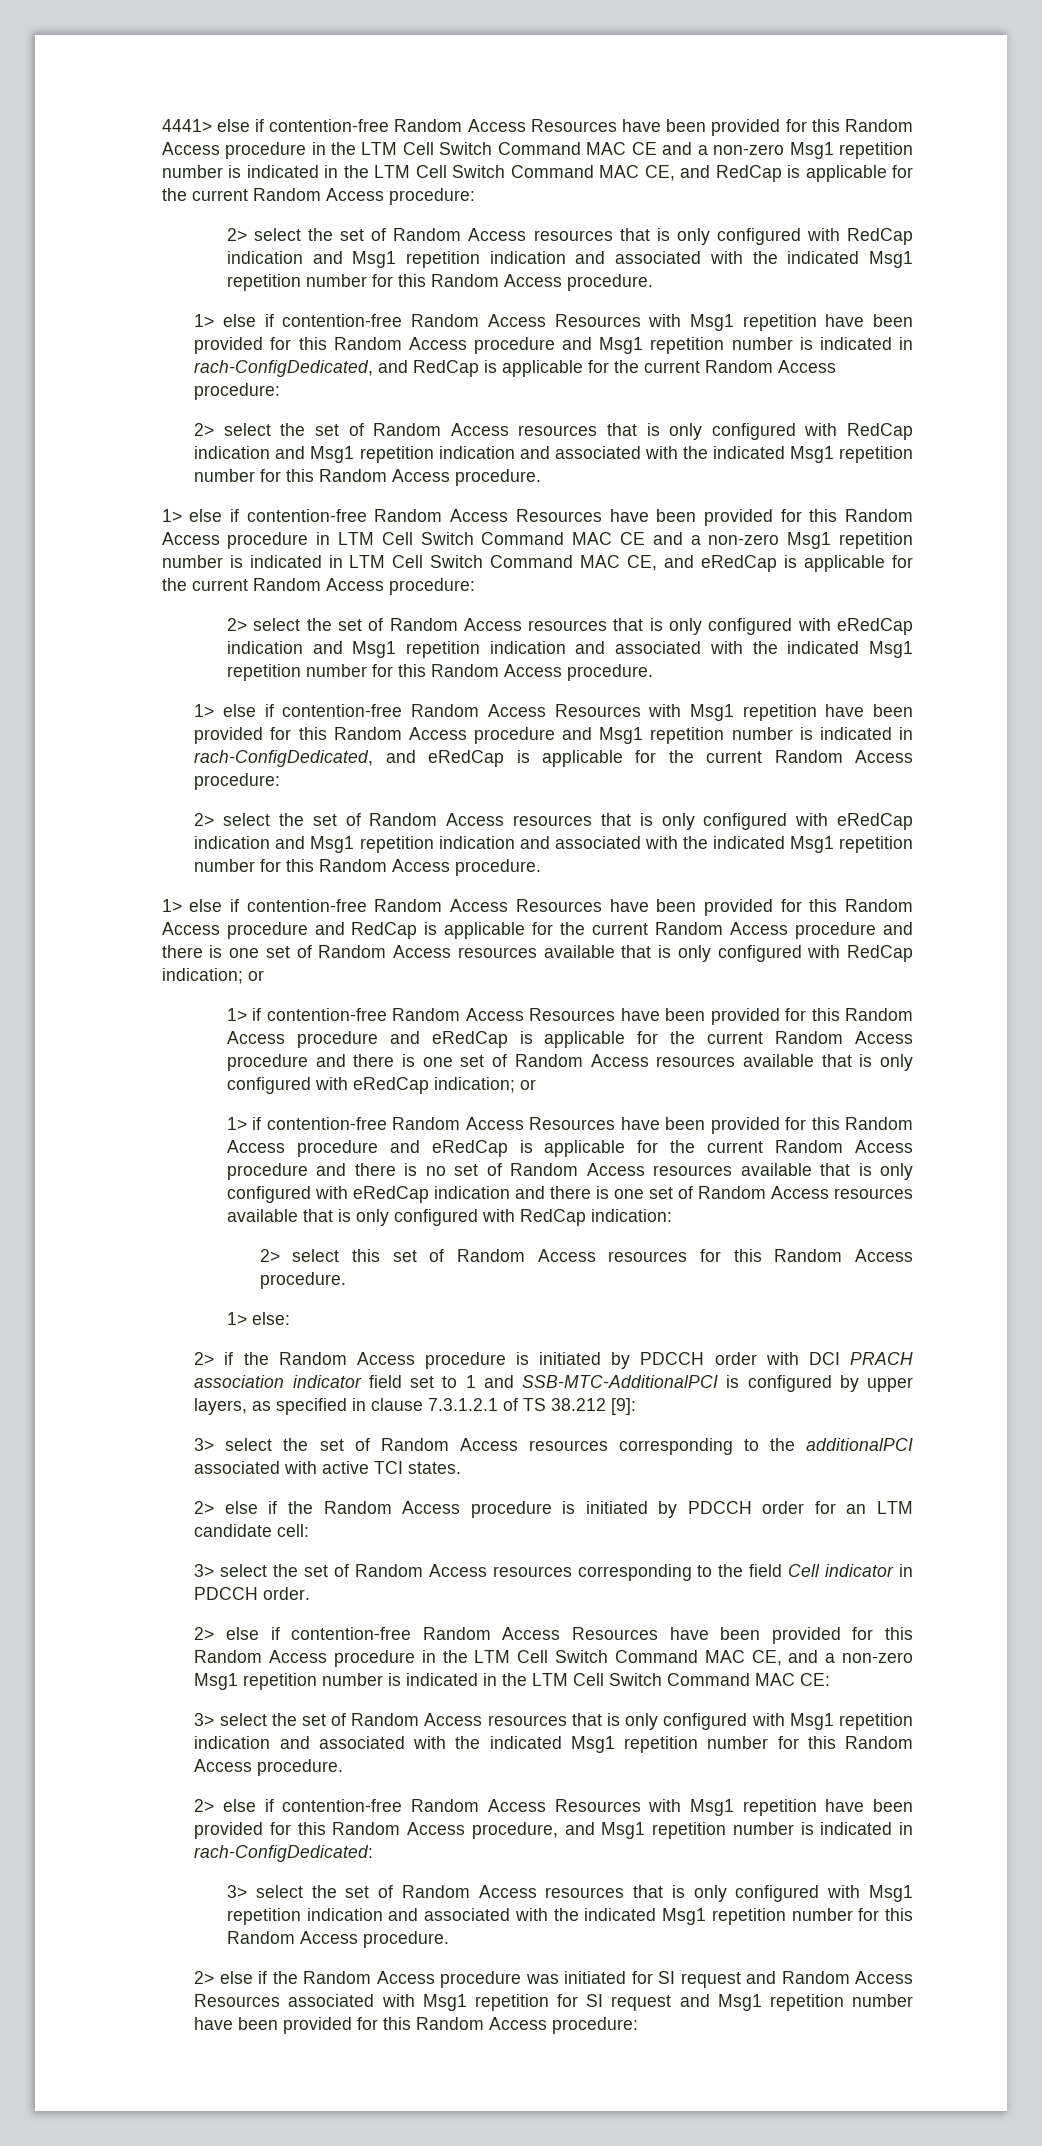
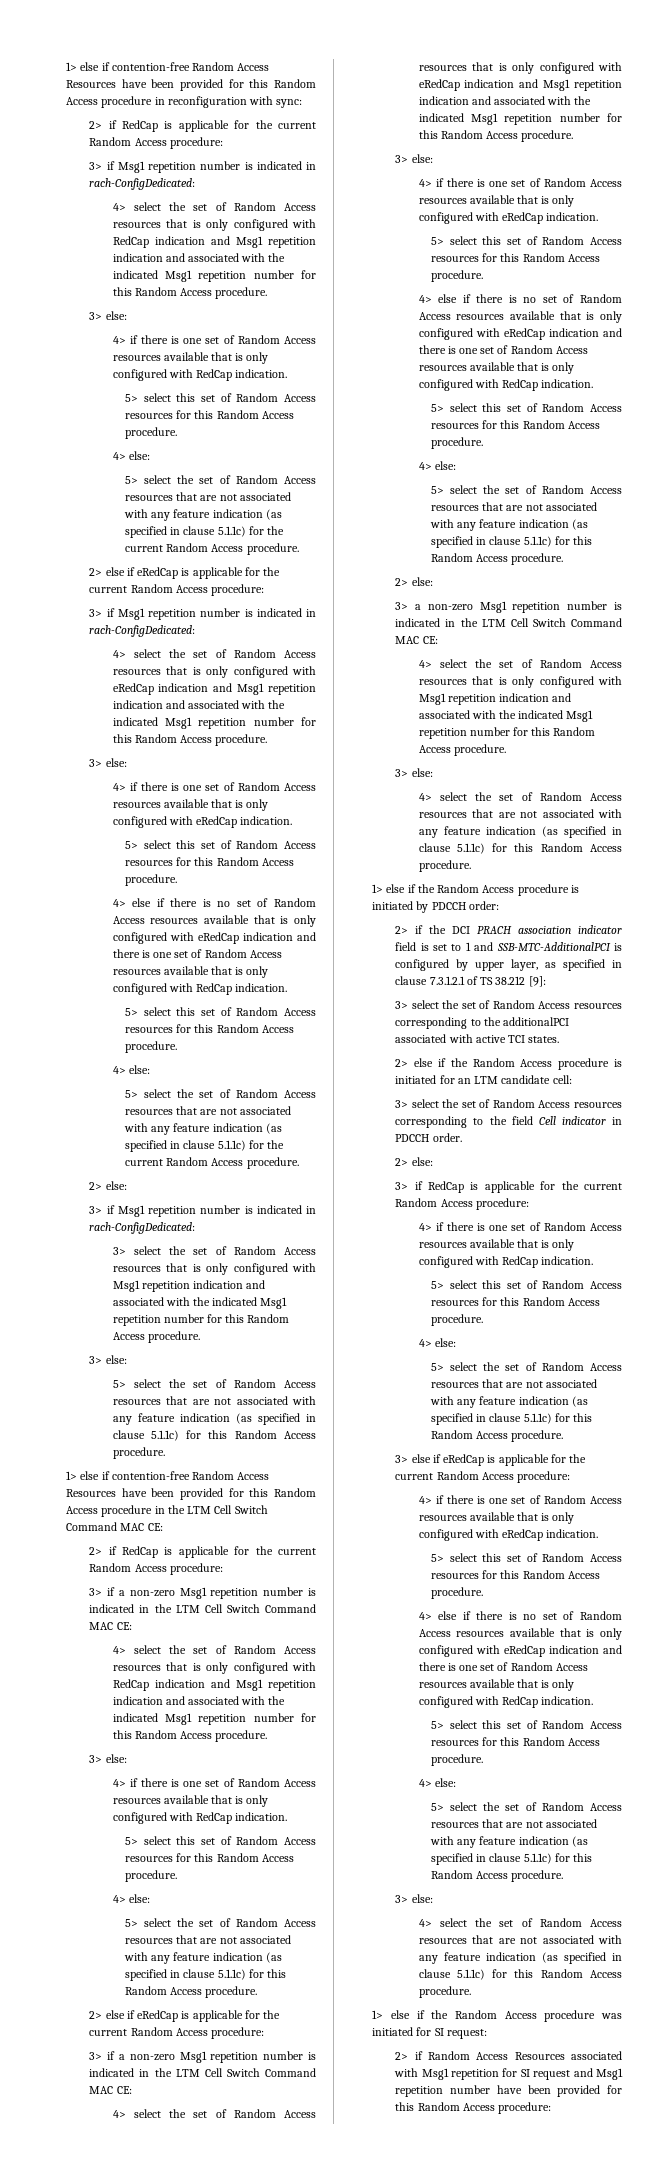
- 4441> else if contention-free Random Access Resources have been provided for this Random Access procedure in the LTM Cell Switch Command MAC CE and a non-zero Msg1 repetition number is indicated in the LTM Cell Switch Command MAC CE, and RedCap is applicable for the current Random Access procedure:
- 2> select the set of Random Access resources that is only configured with RedCap indication and Msg1 repetition indication and associated with the indicated Msg1 repetition number for this Random Access procedure.
- 1> else if contention-free Random Access Resources with Msg1 repetition have been provided for this Random Access procedure and Msg1 repetition number is indicated in rach-ConfigDedicated, and RedCap is applicable for the current Random Access procedure:
- 2> select the set of Random Access resources that is only configured with RedCap indication and Msg1 repetition indication and associated with the indicated Msg1 repetition number for this Random Access procedure.
- 1> else if contention-free Random Access Resources have been provided for this Random Access procedure in LTM Cell Switch Command MAC CE and a non-zero Msg1 repetition number is indicated in LTM Cell Switch Command MAC CE, and eRedCap is applicable for the current Random Access procedure:
- 2> select the set of Random Access resources that is only configured with eRedCap indication and Msg1 repetition indication and associated with the indicated Msg1 repetition number for this Random Access procedure.
- 1> else if contention-free Random Access Resources with Msg1 repetition have been provided for this Random Access procedure and Msg1 repetition number is indicated in rach-ConfigDedicated, and eRedCap is applicable for the current Random Access procedure:
- 2> select the set of Random Access resources that is only configured with eRedCap indication and Msg1 repetition indication and associated with the indicated Msg1 repetition number for this Random Access procedure.
- 1> else if contention-free Random Access Resources have been provided for this Random Access procedure and RedCap is applicable for the current Random Access procedure and there is one set of Random Access resources available that is only configured with RedCap indication; or
- 1> if contention-free Random Access Resources have been provided for this Random Access procedure and eRedCap is applicable for the current Random Access procedure and there is one set of Random Access resources available that is only configured with eRedCap indication; or
- 1> if contention-free Random Access Resources have been provided for this Random Access procedure and eRedCap is applicable for the current Random Access procedure and there is no set of Random Access resources available that is only configured with eRedCap indication and there is one set of Random Access resources available that is only configured with RedCap indication:
- 2> select this set of Random Access resources for this Random Access procedure.
- 1> else:
- 2> if the Random Access procedure is initiated by PDCCH order with DCI PRACH association indicator field set to 1 and SSB-MTC-AdditionalPCI is configured by upper layers, as specified in clause 7.3.1.2.1 of TS 38.212 [9]:
+ 1> else if contention-free Random Access Resources have been provided for this Random Access procedure in reconfiguration with sync:
+ 2> if RedCap is applicable for the current Random Access procedure:
+ 3> if Msg1 repetition number is indicated in rach-ConfigDedicated:
+ 4> select the set of Random Access resources that is only configured with RedCap indication and Msg1 repetition indication and associated with the indicated Msg1 repetition number for this Random Access procedure.
+ 3> else:
+ 4> if there is one set of Random Access resources available that is only configured with RedCap indication.
+ 5> select this set of Random Access resources for this Random Access procedure.
+ 4> else:
+ 5> select the set of Random Access resources that are not associated with any feature indication (as specified in clause 5.1.1c) for the current Random Access procedure.
+ 2> else if eRedCap is applicable for the current Random Access procedure:
+ 3> if Msg1 repetition number is indicated in rach-ConfigDedicated:
+ 4> select the set of Random Access resources that is only configured with eRedCap indication and Msg1 repetition indication and associated with the indicated Msg1 repetition number for this Random Access procedure.
+ 3> else:
+ 4> if there is one set of Random Access resources available that is only configured with eRedCap indication.
+ 5> select this set of Random Access resources for this Random Access procedure.
+ 4> else if there is no set of Random Access resources available that is only configured with eRedCap indication and there is one set of Random Access resources available that is only configured with RedCap indication.
+ 5> select this set of Random Access resources for this Random Access procedure.
+ 4> else:
+ 5> select the set of Random Access resources that are not associated with any feature indication (as specified in clause 5.1.1c) for the current Random Access procedure.
+ 2> else:
+ 3> if Msg1 repetition number is indicated in rach-ConfigDedicated:
+ 3> select the set of Random Access resources that is only configured with Msg1 repetition indication and associated with the indicated Msg1 repetition number for this Random Access procedure.
+ 3> else:
+ 5> select the set of Random Access resources that are not associated with any feature indication (as specified in clause 5.1.1c) for this Random Access procedure.
+ 1> else if contention-free Random Access Resources have been provided for this Random Access procedure in the LTM Cell Switch Command MAC CE:
+ 2> if RedCap is applicable for the current Random Access procedure:
+ 3> if a non-zero Msg1 repetition number is indicated in the LTM Cell Switch Command MAC CE:
+ 4> select the set of Random Access resources that is only configured with RedCap indication and Msg1 repetition indication and associated with the indicated Msg1 repetition number for this Random Access procedure.
+ 3> else:
+ 4> if there is one set of Random Access resources available that is only configured with RedCap indication.
+ 5> select this set of Random Access resources for this Random Access procedure.
+ 4> else:
+ 5> select the set of Random Access resources that are not associated with any feature indication (as specified in clause 5.1.1c) for this Random Access procedure.
+ 2> else if eRedCap is applicable for the current Random Access procedure:
+ 3> if a non-zero Msg1 repetition number is indicated in the LTM Cell Switch Command MAC CE:
+ 4> select the set of Random Access resources that is only configured with eRedCap indication and Msg1 repetition indication and associated with the indicated Msg1 repetition number for this Random Access procedure.
+ 3> else:
+ 4> if there is one set of Random Access resources available that is only configured with eRedCap indication.
+ 5> select this set of Random Access resources for this Random Access procedure.
+ 4> else if there is no set of Random Access resources available that is only configured with eRedCap indication and there is one set of Random Access resources available that is only configured with RedCap indication.
+ 5> select this set of Random Access resources for this Random Access procedure.
+ 4> else:
+ 5> select the set of Random Access resources that are not associated with any feature indication (as specified in clause 5.1.1c) for this Random Access procedure.
+ 2> else:
+ 3> a non-zero Msg1 repetition number is indicated in the LTM Cell Switch Command MAC CE:
+ 4> select the set of Random Access resources that is only configured with Msg1 repetition indication and associated with the indicated Msg1 repetition number for this Random Access procedure.
+ 3> else:
+ 4> select the set of Random Access resources that are not associated with any feature indication (as specified in clause 5.1.1c) for this Random Access procedure.
+ 1> else if the Random Access procedure is initiated by PDCCH order:
+ 2> if the DCI PRACH association indicator field is set to 1 and SSB-MTC-AdditionalPCI is configured by upper layer, as specified in clause 7.3.1.2.1 of TS 38.212 [9]:
  3> select the set of Random Access resources corresponding to the additionalPCI associated with active TCI states.
- 2> else if the Random Access procedure is initiated by PDCCH order for an LTM candidate cell:
+ 2> else if the Random Access procedure is initiated for an LTM candidate cell:
  3> select the set of Random Access resources corresponding to the field Cell indicator in PDCCH order.
- 2> else if contention-free Random Access Resources have been provided for this Random Access procedure in the LTM Cell Switch Command MAC CE, and a non-zero Msg1 repetition number is indicated in the LTM Cell Switch Command MAC CE:
- 3> select the set of Random Access resources that is only configured with Msg1 repetition indication and associated with the indicated Msg1 repetition number for this Random Access procedure.
- 2> else if contention-free Random Access Resources with Msg1 repetition have been provided for this Random Access procedure, and Msg1 repetition number is indicated in rach-ConfigDedicated:
- 3> select the set of Random Access resources that is only configured with Msg1 repetition indication and associated with the indicated Msg1 repetition number for this Random Access procedure.
- 2> else if the Random Access procedure was initiated for SI request and Random Access Resources associated with Msg1 repetition for SI request and Msg1 repetition number have been provided for this Random Access procedure:
+ 2> else:
+ 3> if RedCap is applicable for the current Random Access procedure:
+ 4> if there is one set of Random Access resources available that is only configured with RedCap indication.
+ 5> select this set of Random Access resources for this Random Access procedure.
+ 4> else:
+ 5> select the set of Random Access resources that are not associated with any feature indication (as specified in clause 5.1.1c) for this Random Access procedure.
+ 3> else if eRedCap is applicable for the current Random Access procedure:
+ 4> if there is one set of Random Access resources available that is only configured with eRedCap indication.
+ 5> select this set of Random Access resources for this Random Access procedure.
+ 4> else if there is no set of Random Access resources available that is only configured with eRedCap indication and there is one set of Random Access resources available that is only configured with RedCap indication.
+ 5> select this set of Random Access resources for this Random Access procedure.
+ 4> else:
+ 5> select the set of Random Access resources that are not associated with any feature indication (as specified in clause 5.1.1c) for this Random Access procedure.
+ 3> else:
+ 4> select the set of Random Access resources that are not associated with any feature indication (as specified in clause 5.1.1c) for this Random Access procedure.
+ 1> else if the Random Access procedure was initiated for SI request:
+ 2> if Random Access Resources associated with Msg1 repetition for SI request and Msg1 repetition number have been provided for this Random Access procedure:

